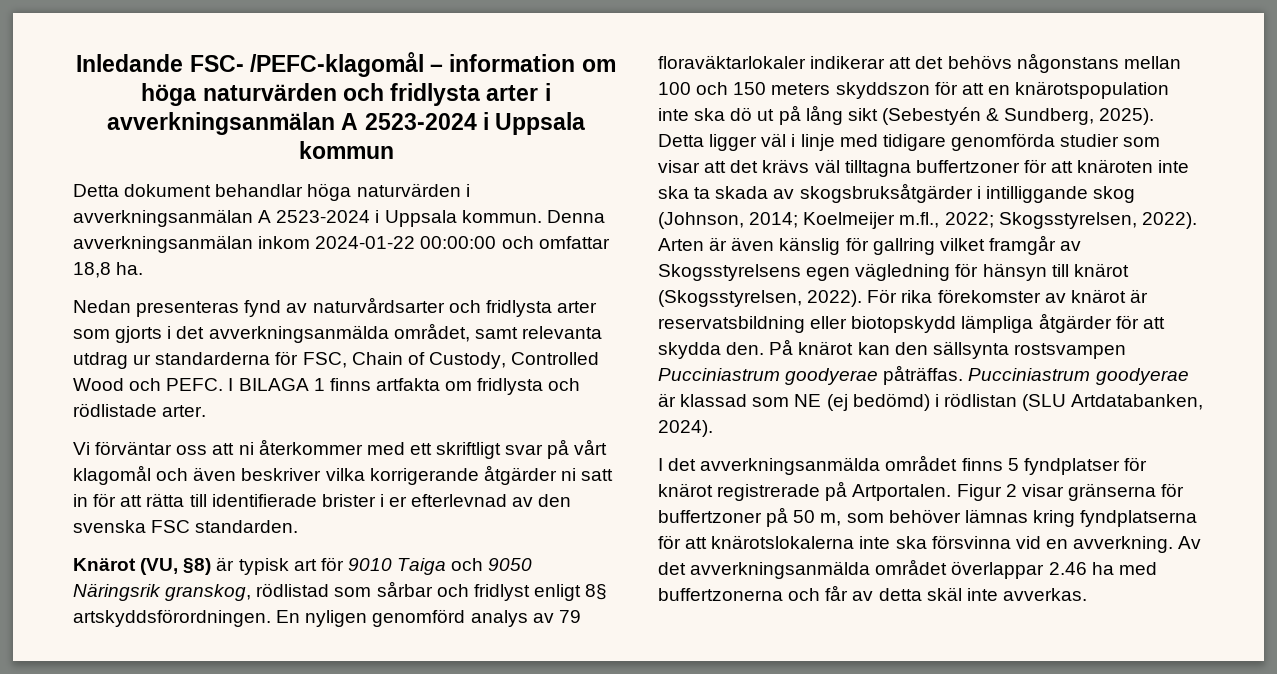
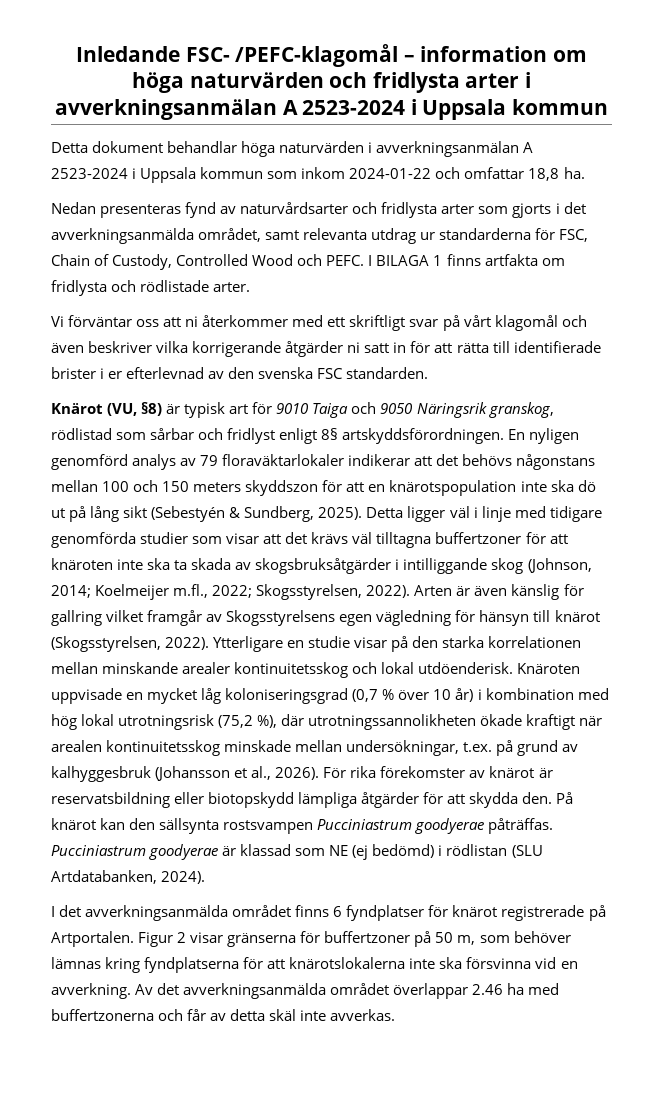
- Detta dokument behandlar höga naturvärden i avverkningsanmälan A 2523-2024 i Uppsala kommun. Denna avverkningsanmälan inkom 2024-01-22 00:00:00 och omfattar 18,8 ha.
+ Detta dokument behandlar höga naturvärden i avverkningsanmälan A 2523-2024 i Uppsala kommun som inkom 2024-01-22 och omfattar 18,8 ha.
+ Ytterligare en studie visar på den starka korrelationen mellan minskande arealer kontinuitetsskog och lokal utdöenderisk. Knäroten uppvisade en mycket låg koloniseringsgrad (0,7 % över 10 år) i kombination med hög lokal utrotningsrisk (75,2 %), där utrotningssannolikheten ökade kraftigt när arealen kontinuitetsskog minskade mellan undersökningar, t.ex. på grund av kalhyggesbruk (Johansson et al., 2026).
- I det avverkningsanmälda området finns 5 fyndplatser för knärot registrerade på Artportalen.
+ I det avverkningsanmälda området finns 6 fyndplatser för knärot registrerade på Artportalen.

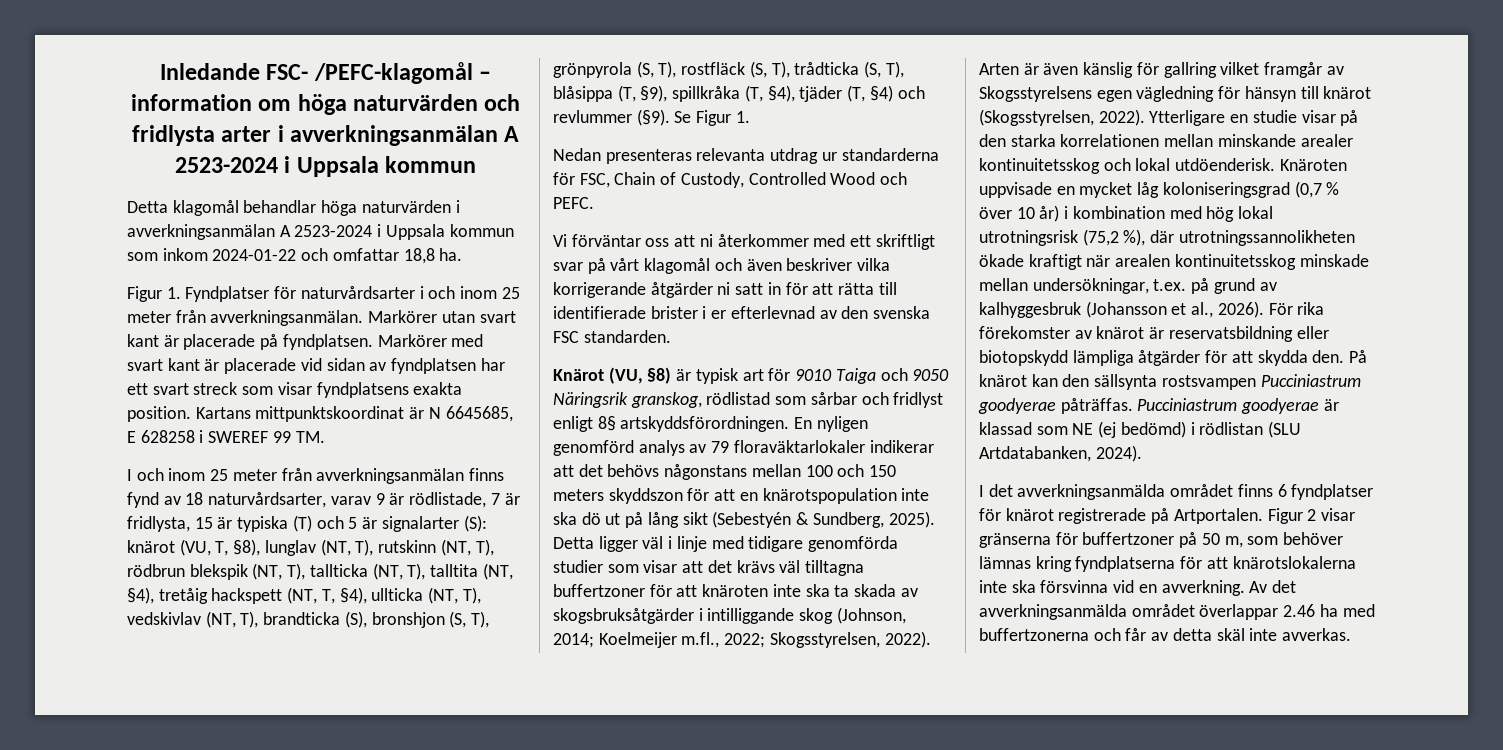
- Detta dokument behandlar höga naturvärden i avverkningsanmälan A 2523-2024 i Uppsala kommun som inkom 2024-01-22 och omfattar 18,8 ha.
+ Detta klagomål behandlar höga naturvärden i avverkningsanmälan A 2523-2024 i Uppsala kommun som inkom 2024-01-22 och omfattar 18,8 ha.
- Nedan presenteras fynd av naturvårdsarter och fridlysta arter som gjorts i det avverkningsanmälda området, samt relevanta utdrag ur standarderna för FSC, Chain of Custody, Controlled Wood och PEFC. I BILAGA 1 finns artfakta om fridlysta och rödlistade arter.
+ Figur 1. Fyndplatser för naturvårdsarter i och inom 25 meter från avverkningsanmälan. Markörer utan svart kant är placerade på fyndplatsen. Markörer med svart kant är placerade vid sidan av fyndplatsen har ett svart streck som visar fyndplatsens exakta position. Kartans mittpunktskoordinat är N 6645685, E 628258 i SWEREF 99 TM.
+ I och inom 25 meter från avverkningsanmälan finns fynd av 18 naturvårdsarter, varav 9 är rödlistade, 7 är fridlysta, 15 är typiska (T) och 5 är signalarter (S): knärot (VU, T, §8), lunglav (NT, T), rutskinn (NT, T), rödbrun blekspik (NT, T), tallticka (NT, T), talltita (NT, §4), tretåig hackspett (NT, T, §4), ullticka (NT, T), vedskivlav (NT, T), brandticka (S), bronshjon (S, T), grönpyrola (S, T), rostfläck (S, T), trådticka (S, T), blåsippa (T, §9), spillkråka (T, §4), tjäder (T, §4) och revlummer (§9). Se Figur 1.
+ Nedan presenteras relevanta utdrag ur standarderna för FSC, Chain of Custody, Controlled Wood och PEFC.

